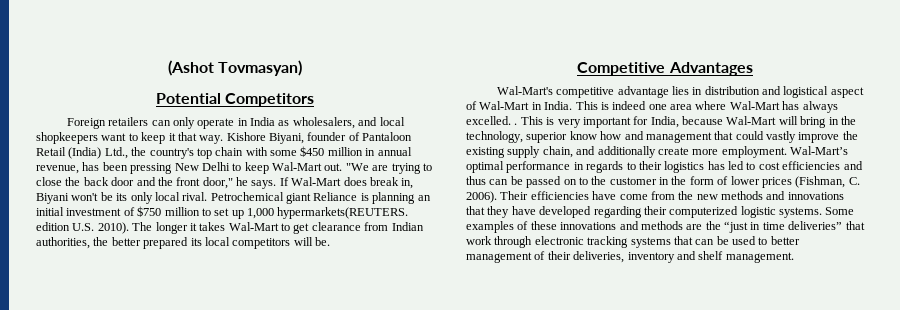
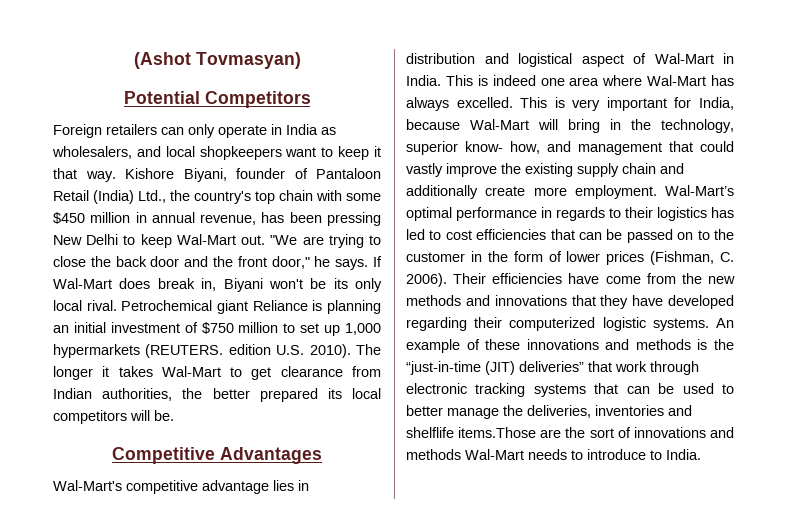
- Petrochemical giant Reliance is planning an initial investment of $750 million to set up 1,000 hypermarkets(REUTERS. edition U.S. 2010).
+ Petrochemical giant Reliance is planning an initial investment of $750 million to set up 1,000 hypermarkets (REUTERS. edition U.S. 2010).
- This is indeed one area where Wal-Mart has always excelled. .
+ This is indeed one area where Wal-Mart has always excelled.
- This is very important for India, because Wal-Mart will bring in the technology, superior know how and management that could vastly improve the existing supply chain, and additionally create more employment.
+ This is very important for India, because Wal-Mart will bring in the technology, superior know- how, and management that could vastly improve the existing supply chain and additionally create more employment.
- Wal-Mart’s optimal performance in regards to their logistics has led to cost efficiencies and thus can be passed on to the customer in the form of lower prices (Fishman, C. 2006).
+ Wal-Mart’s optimal performance in regards to their logistics has led to cost efficiencies that can be passed on to the customer in the form of lower prices (Fishman, C. 2006).
- Some examples of these innovations and methods are the “just in time deliveries” that work through electronic tracking systems that can be used to better management of their deliveries, inventory and shelf management.
+ An example of these innovations and methods is the “just-in-time (JIT) deliveries” that work through electronic tracking systems that can be used to better manage the deliveries, inventories and shelflife items.Those are the sort of innovations and methods Wal-Mart needs to introduce to India.

